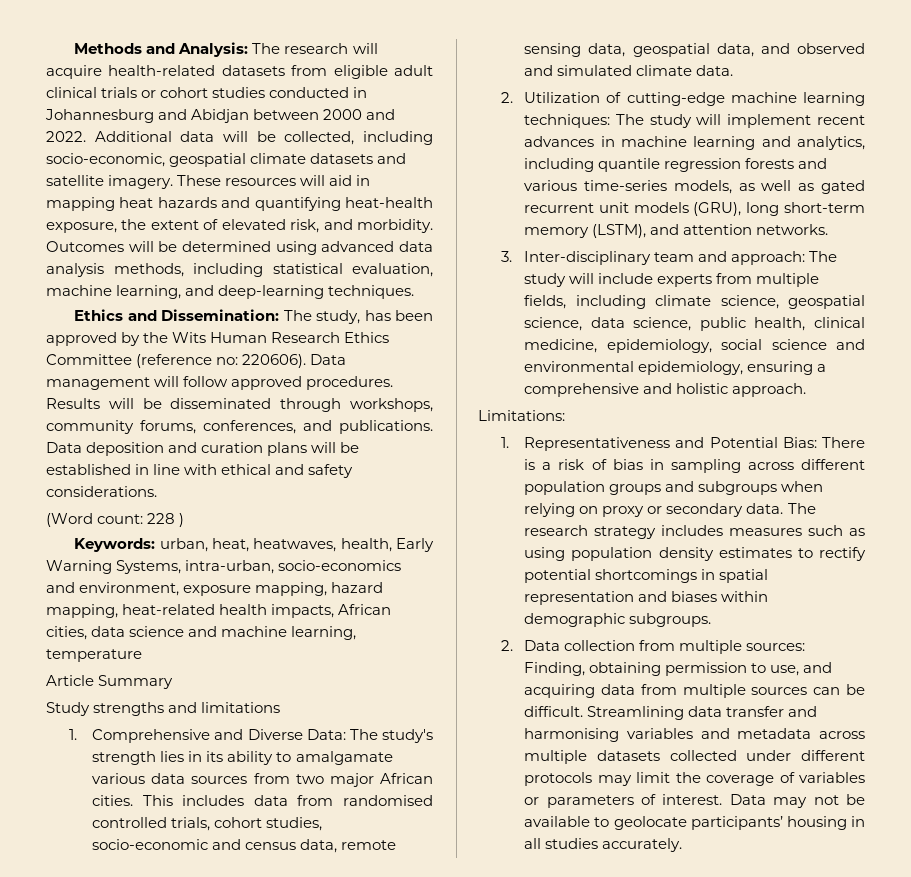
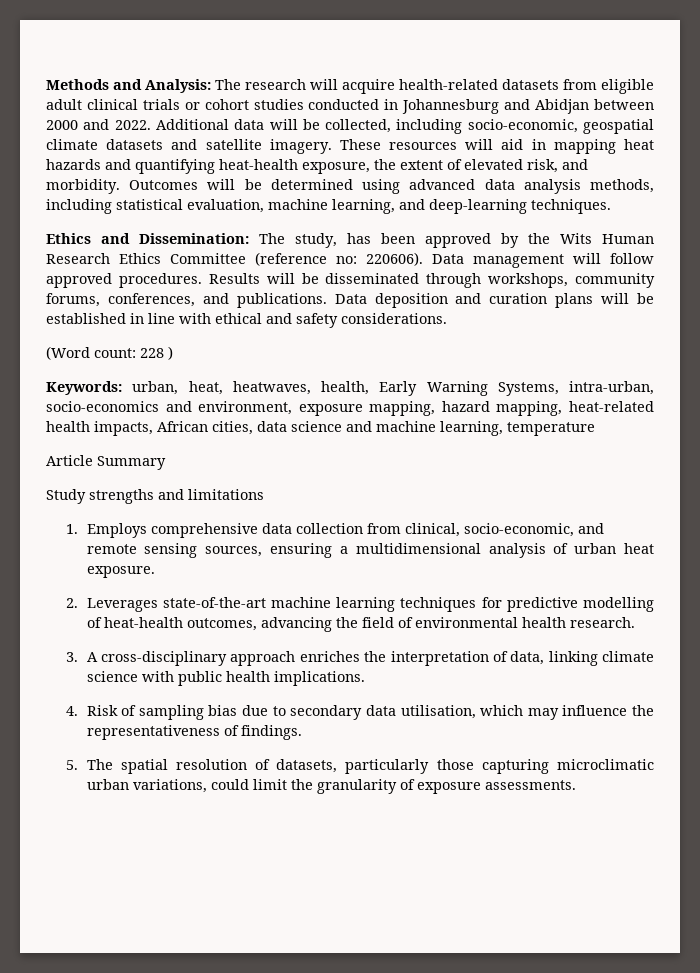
- 1. Comprehensive and Diverse Data: The study's strength lies in its ability to amalgamate various data sources from two major African cities. This includes data from randomised controlled trials, cohort studies, socio-economic and census data, remote sensing data, geospatial data, and observed and simulated climate data.
- 2. Utilization of cutting-edge machine learning techniques: The study will implement recent advances in machine learning and analytics, including quantile regression forests and various time-series models, as well as gated recurrent unit models (GRU), long short-term memory (LSTM), and attention networks.
- 3. Inter-disciplinary team and approach: The study will include experts from multiple fields, including climate science, geospatial science, data science, public health, clinical medicine, epidemiology, social science and environmental epidemiology, ensuring a comprehensive and holistic approach.
- Limitations:
- 1. Representativeness and Potential Bias: There is a risk of bias in sampling across different population groups and subgroups when relying on proxy or secondary data. The research strategy includes measures such as using population density estimates to rectify potential shortcomings in spatial representation and biases within demographic subgroups.
- 2. Data collection from multiple sources: Finding, obtaining permission to use, and acquiring data from multiple sources can be difficult. Streamlining data transfer and harmonising variables and metadata across multiple datasets collected under different protocols may limit the coverage of variables or parameters of interest. Data may not be available to geolocate participants’ housing in all studies accurately.
+ 1. Employs comprehensive data collection from clinical, socio-economic, and remote sensing sources, ensuring a multidimensional analysis of urban heat exposure.
+ 2. Leverages state-of-the-art machine learning techniques for predictive modelling of heat-health outcomes, advancing the field of environmental health research.
+ 3. A cross-disciplinary approach enriches the interpretation of data, linking climate science with public health implications.
+ 4. Risk of sampling bias due to secondary data utilisation, which may influence the representativeness of findings.
+ 5. The spatial resolution of datasets, particularly those capturing microclimatic urban variations, could limit the granularity of exposure assessments.

